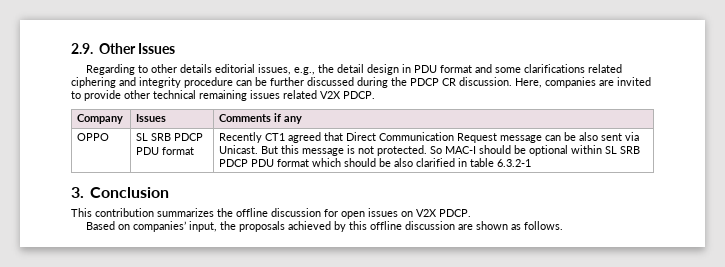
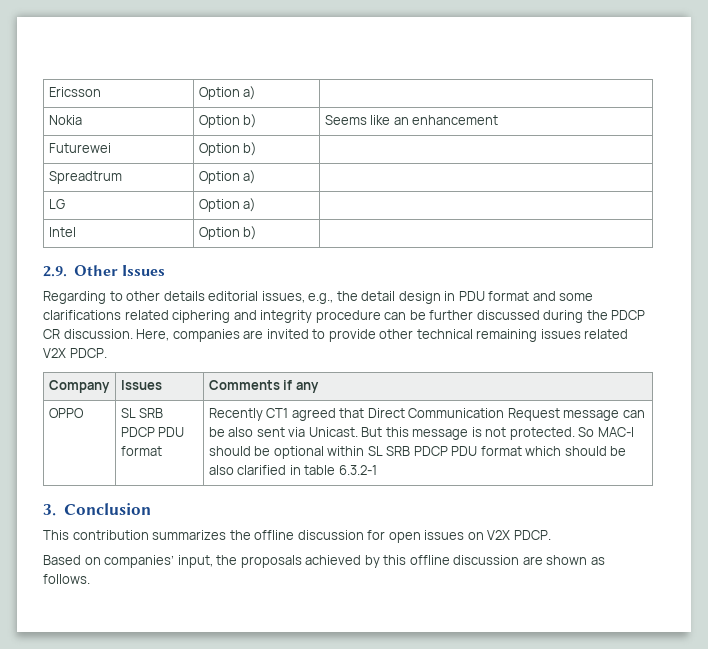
+ Ericsson | Option a) |
+ Nokia | Option b) | Seems like an enhancement
+ Futurewei | Option b) |
+ Spreadtrum | Option a) |
+ LG | Option a) |
+ Intel | Option b) |

